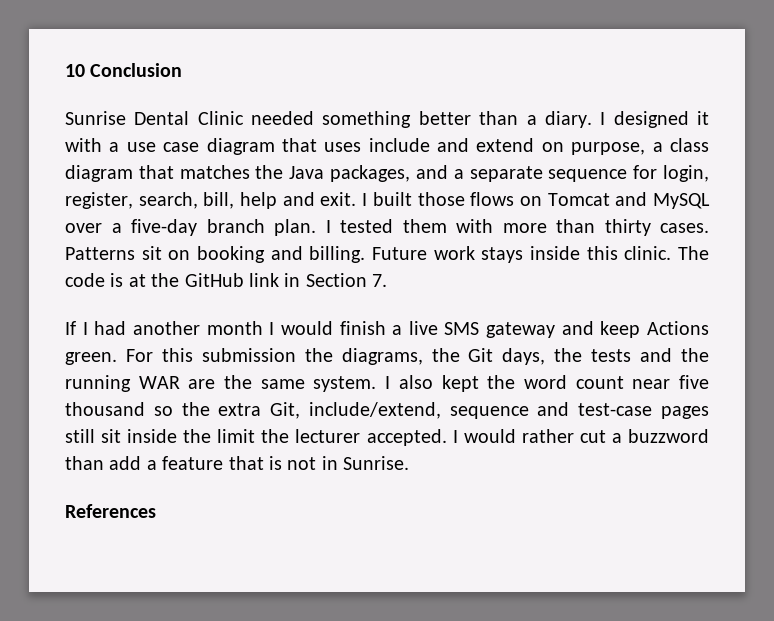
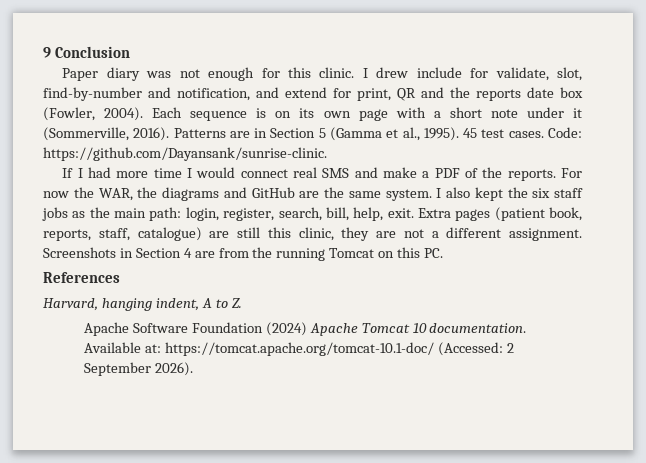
- 10 Conclusion
+ 9 Conclusion
- Sunrise Dental Clinic needed something better than a diary. I designed it with a use case diagram that uses include and extend on purpose, a class diagram that matches the Java packages, and a separate sequence for login, register, search, bill, help and exit. I built those flows on Tomcat and MySQL over a five-day branch plan. I tested them with more than thirty cases. Patterns sit on booking and billing. Future work stays inside this clinic. The code is at the GitHub link in Section 7.
- If I had another month I would finish a live SMS gateway and keep Actions green. For this submission the diagrams, the Git days, the tests and the running WAR are the same system.
+ Paper diary was not enough for this clinic. I drew include for validate, slot, find-by-number and notification, and extend for print, QR and the reports date box (Fowler, 2004). Each sequence is on its own page with a short note under it (Sommerville, 2016). Patterns are in Section 5 (Gamma et al., 1995). 45 test cases. Code: https://github.com/Dayansank/sunrise-clinic.
+ If I had more time I would connect real SMS and make a PDF of the reports. For now the WAR, the diagrams and GitHub are the same system.
- I also kept the word count near five thousand so the extra Git, include/extend, sequence and test-case pages still sit inside the limit the lecturer accepted. I would rather cut a buzzword than add a feature that is not in Sunrise.
+ I also kept the six staff jobs as the main path: login, register, search, bill, help, exit. Extra pages (patient book, reports, staff, catalogue) are still this clinic, they are not a different assignment. Screenshots in Section 4 are from the running Tomcat on this PC.
  References
+ Harvard, hanging indent, A to Z.
+ Apache Software Foundation (2024) Apache Tomcat 10 documentation. Available at: https://tomcat.apache.org/tomcat-10.1-doc/ (Accessed: 2 September 2026).

